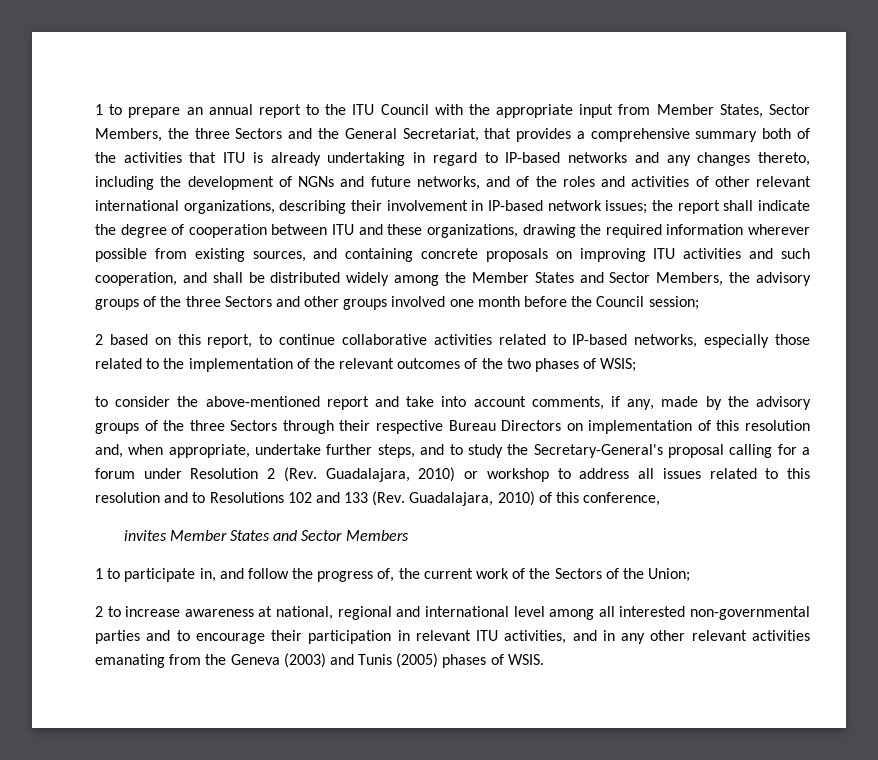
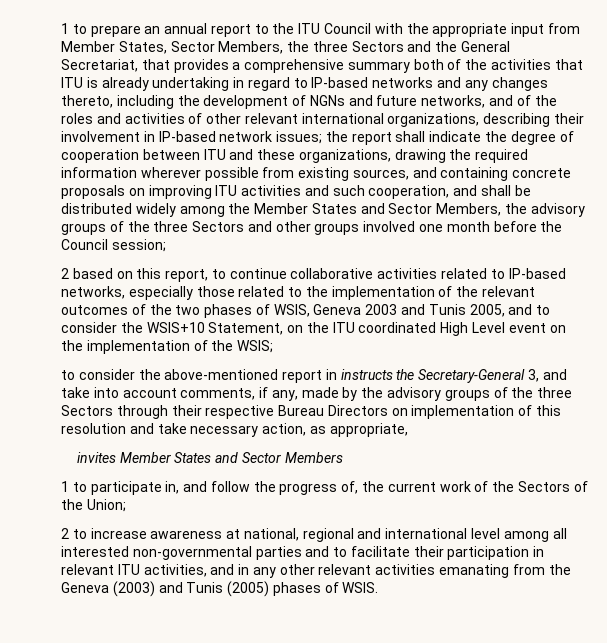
- 2 based on this report, to continue collaborative activities related to IP-based networks, especially those related to the implementation of the relevant outcomes of the two phases of WSIS;
+ 2 based on this report, to continue collaborative activities related to IP-based networks, especially those related to the implementation of the relevant outcomes of the two phases of WSIS, Geneva 2003 and Tunis 2005, and to consider the WSIS+10 Statement, on the ITU coordinated High Level event on the implementation of the WSIS;
- to consider the above-mentioned report and take into account comments, if any, made by the advisory groups of the three Sectors through their respective Bureau Directors on implementation of this resolution and, when appropriate, undertake further steps, and to study the Secretary-General's proposal calling for a forum under Resolution 2 (Rev. Guadalajara, 2010) or workshop to address all issues related to this resolution and to Resolutions 102 and 133 (Rev. Guadalajara, 2010) of this conference,
+ to consider the above-mentioned report in instructs the Secretary-General 3, and take into account comments, if any, made by the advisory groups of the three Sectors through their respective Bureau Directors on implementation of this resolution and take necessary action, as appropriate,
- 2 to increase awareness at national, regional and international level among all interested non-governmental parties and to encourage their participation in relevant ITU activities, and in any other relevant activities emanating from the Geneva (2003) and Tunis (2005) phases of WSIS.
+ 2 to increase awareness at national, regional and international level among all interested non-governmental parties and to facilitate their participation in relevant ITU activities, and in any other relevant activities emanating from the Geneva (2003) and Tunis (2005) phases of WSIS.

